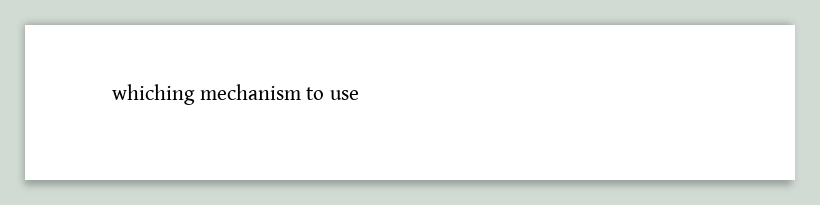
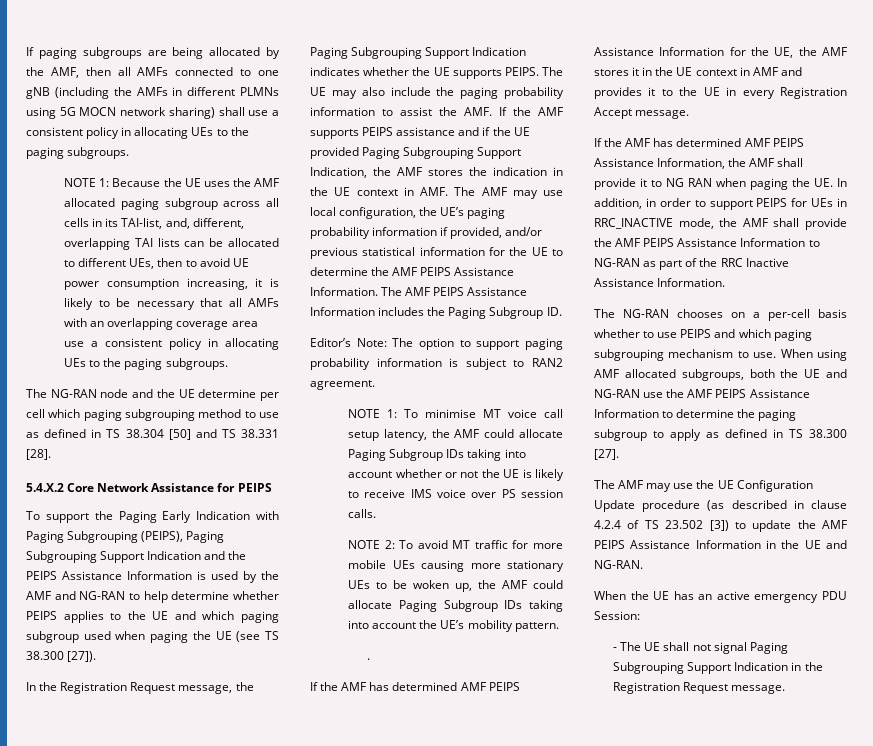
- whiching mechanism to use
+ If paging subgroups are being allocated by the AMF, then all AMFs connected to one gNB (including the AMFs in different PLMNs using 5G MOCN network sharing) shall use a consistent policy in allocating UEs to the paging subgroups.
+ NOTE 1: Because the UE uses the AMF allocated paging subgroup across all cells in its TAI-list, and, different, overlapping TAI lists can be allocated to different UEs, then to avoid UE power consumption increasing, it is likely to be necessary that all AMFs with an overlapping coverage area use a consistent policy in allocating UEs to the paging subgroups.
+ The NG-RAN node and the UE determine per cell which paging subgrouping method to use as defined in TS 38.304 [50] and TS 38.331 [28].
+ 5.4.X.2 Core Network Assistance for PEIPS
+ To support the Paging Early Indication with Paging Subgrouping (PEIPS), Paging Subgrouping Support Indication and the PEIPS Assistance Information is used by the AMF and NG-RAN to help determine whether PEIPS applies to the UE and which paging subgroup used when paging the UE (see TS 38.300 [27]).
+ In the Registration Request message, the Paging Subgrouping Support Indication indicates whether the UE supports PEIPS. The UE may also include the paging probability information to assist the AMF. If the AMF supports PEIPS assistance and if the UE provided Paging Subgrouping Support Indication, the AMF stores the indication in the UE context in AMF. The AMF may use local configuration, the UE’s paging probability information if provided, and/or previous statistical information for the UE to determine the AMF PEIPS Assistance Information. The AMF PEIPS Assistance Information includes the Paging Subgroup ID.
+ Editor’s Note: The option to support paging probability information is subject to RAN2 agreement.
+ NOTE 1: To minimise MT voice call setup latency, the AMF could allocate Paging Subgroup IDs taking into account whether or not the UE is likely to receive IMS voice over PS session calls.
+ NOTE 2: To avoid MT traffic for more mobile UEs causing more stationary UEs to be woken up, the AMF could allocate Paging Subgroup IDs taking into account the UE’s mobility pattern.
+ .
+ If the AMF has determined AMF PEIPS Assistance Information for the UE, the AMF stores it in the UE context in AMF and provides it to the UE in every Registration Accept message.
+ If the AMF has determined AMF PEIPS Assistance Information, the AMF shall provide it to NG RAN when paging the UE. In addition, in order to support PEIPS for UEs in RRC_INACTIVE mode, the AMF shall provide the AMF PEIPS Assistance Information to NG-RAN as part of the RRC Inactive Assistance Information.
+ The NG-RAN chooses on a per-cell basis whether to use PEIPS and which paging subgrouping mechanism to use. When using AMF allocated subgroups, both the UE and NG-RAN use the AMF PEIPS Assistance Information to determine the paging subgroup to apply as defined in TS 38.300 [27].
+ The AMF may use the UE Configuration Update procedure (as described in clause 4.2.4 of TS 23.502 [3]) to update the AMF PEIPS Assistance Information in the UE and NG-RAN.
+ When the UE has an active emergency PDU Session:
+ - The UE shall not signal Paging Subgrouping Support Indication in the Registration Request message.

